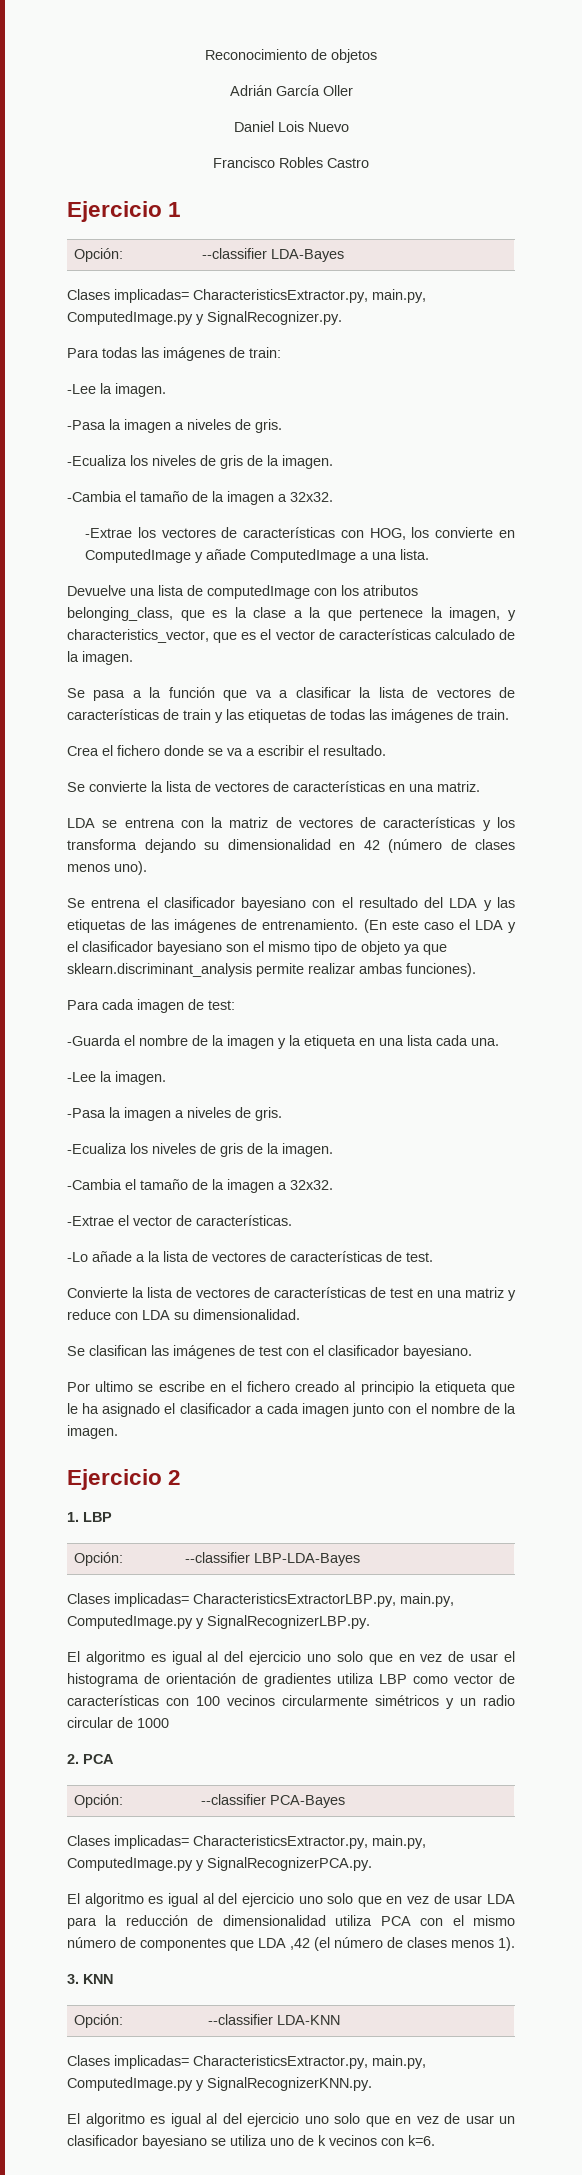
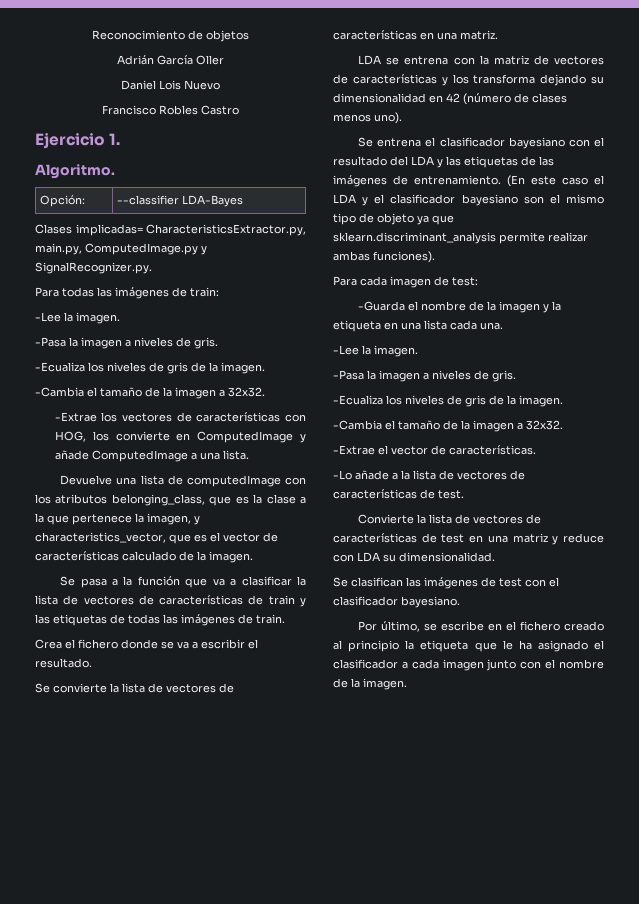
- Ejercicio 1
+ Ejercicio 1.
+ Algoritmo.
- Por ultimo se escribe en el fichero creado al principio la etiqueta que le ha asignado el clasificador a cada imagen junto con el nombre de la imagen.
+ Por último, se escribe en el fichero creado al principio la etiqueta que le ha asignado el clasificador a cada imagen junto con el nombre de la imagen.
- Ejercicio 2
- 1. LBP
- Opción: | --classifier LBP-LDA-Bayes
- Clases implicadas= CharacteristicsExtractorLBP.py, main.py, ComputedImage.py y SignalRecognizerLBP.py.
- El algoritmo es igual al del ejercicio uno solo que en vez de usar el histograma de orientación de gradientes utiliza LBP como vector de características con 100 vecinos circularmente simétricos y un radio circular de 1000
- 2. PCA
- Opción: | --classifier PCA-Bayes
- Clases implicadas= CharacteristicsExtractor.py, main.py, ComputedImage.py y SignalRecognizerPCA.py.
- El algoritmo es igual al del ejercicio uno solo que en vez de usar LDA para la reducción de dimensionalidad utiliza PCA con el mismo número de componentes que LDA ,42 (el número de clases menos 1).
- 3. KNN
- Opción: | --classifier LDA-KNN
- Clases implicadas= CharacteristicsExtractor.py, main.py, ComputedImage.py y SignalRecognizerKNN.py.
- El algoritmo es igual al del ejercicio uno solo que en vez de usar un clasificador bayesiano se utiliza uno de k vecinos con k=6.

